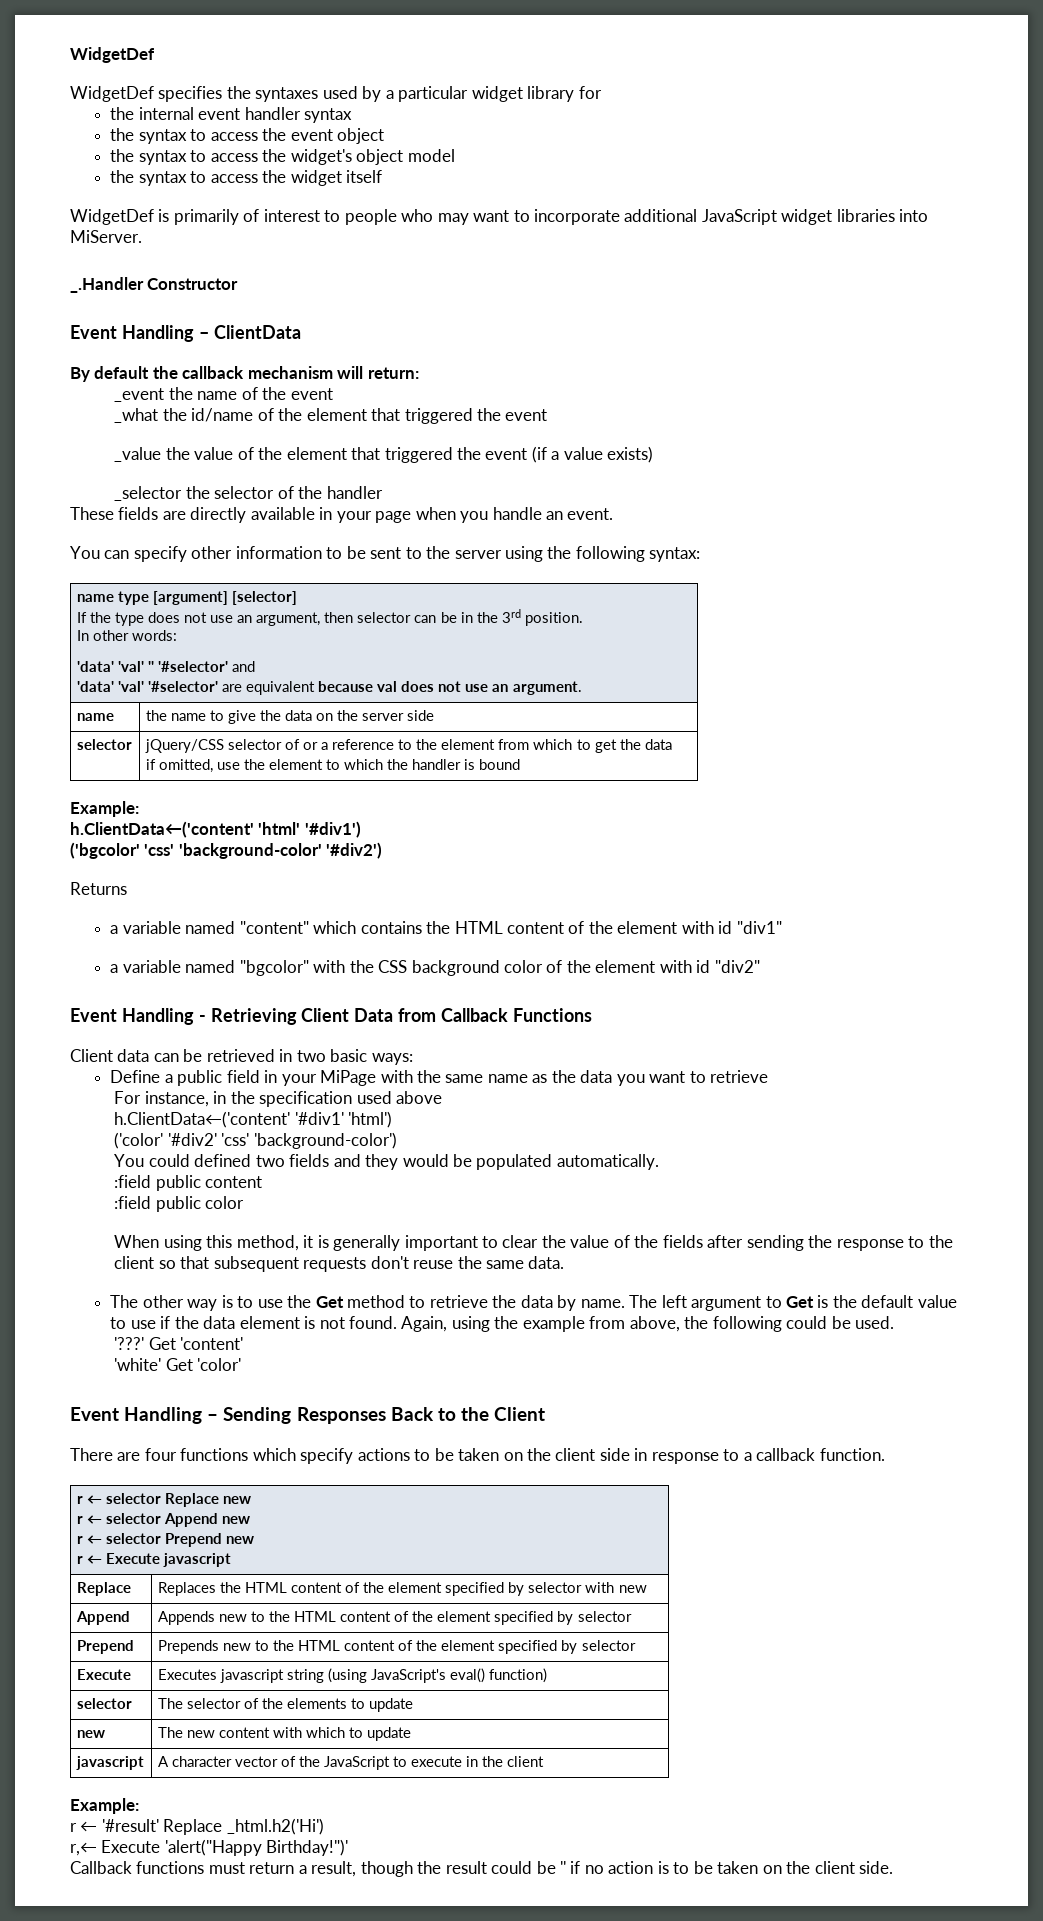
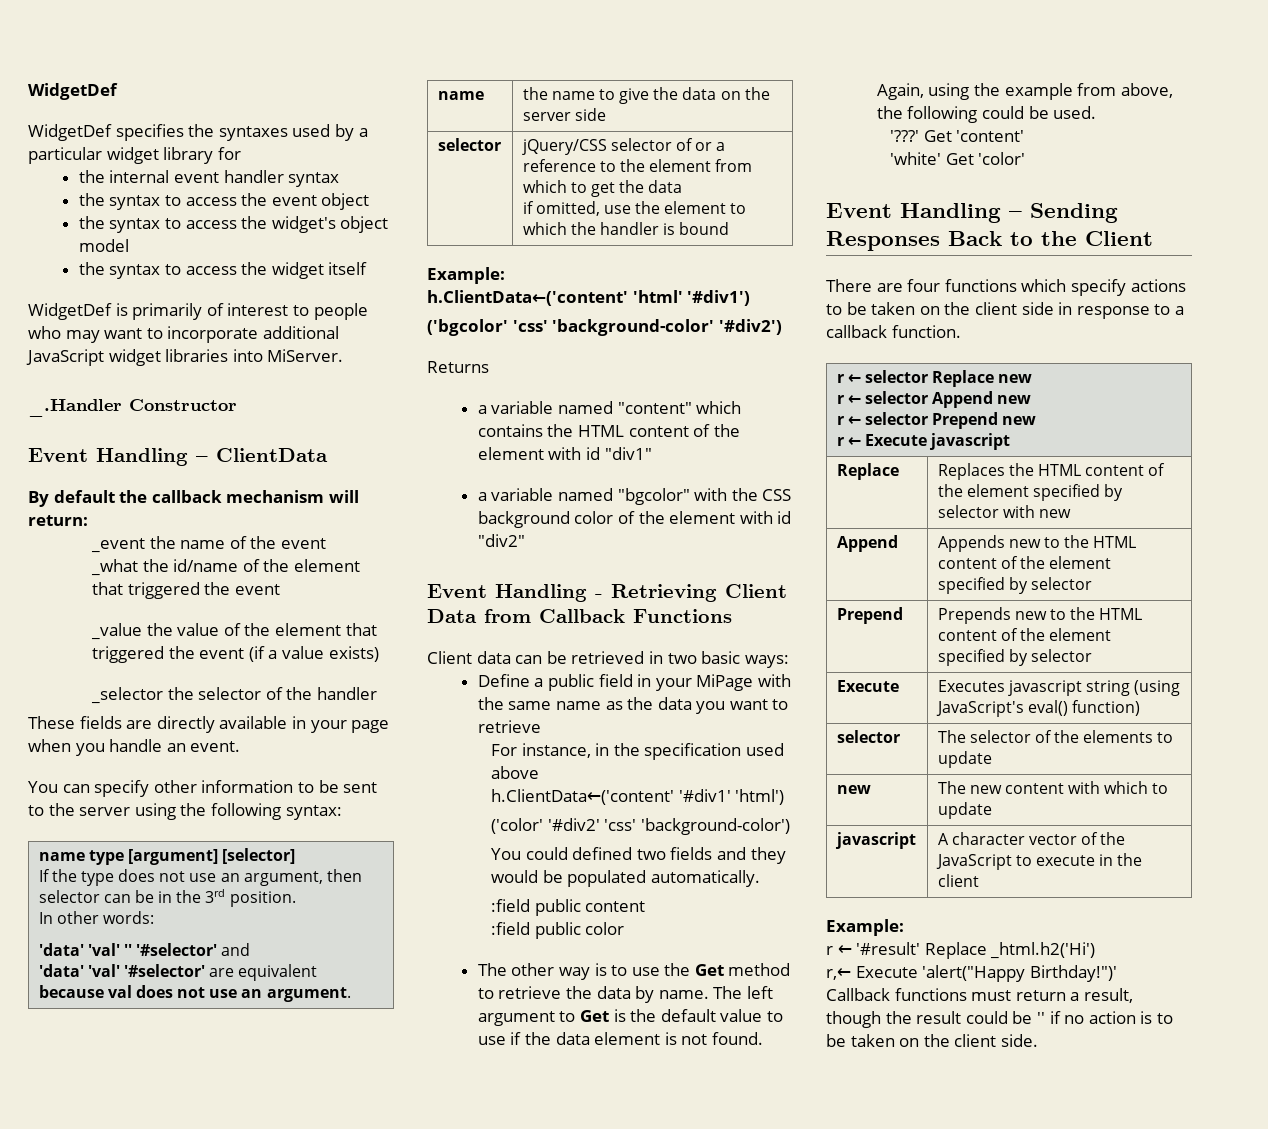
- When using this method, it is generally important to clear the value of the fields after sending the response to the client so that subsequent requests don't reuse the same data.

